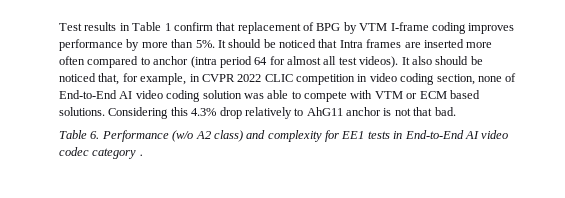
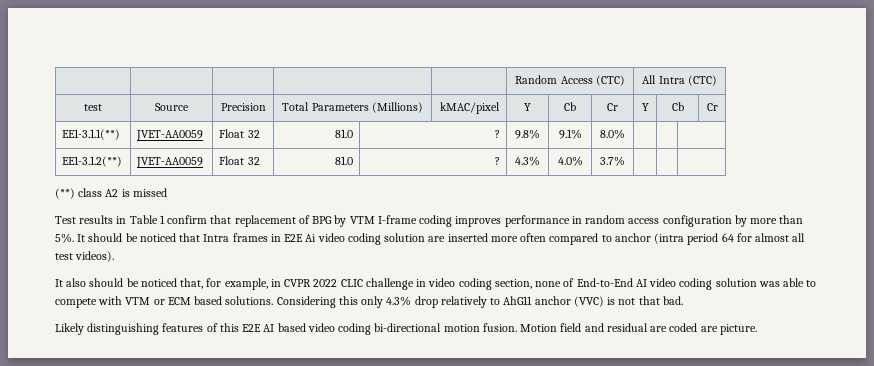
+ | | | | | Random Access (CTC) | All Intra (CTC)
+ test | Source | Precision | Total Parameters (Millions) | kMAC/pixel | Y | Cb | Cr | Y | Cb | Cr
+ EE1-3.1.1(**) | JVET-AA0059 | Float 32 | 81.0 | ? | 9.8% | 9.1% | 8.0% | | |
+ EE1-3.1.2(**) | JVET-AA0059 | Float 32 | 81.0 | ? | 4.3% | 4.0% | 3.7% | | |
+ (**) class A2 is missed
- Test results in Table 1 confirm that replacement of BPG by VTM I-frame coding improves performance by more than 5%.
+ Test results in Table 1 confirm that replacement of BPG by VTM I-frame coding improves performance in random access configuration by more than 5%.
- It should be noticed that Intra frames are inserted more often compared to anchor (intra period 64 for almost all test videos). It also should be noticed that, for example, in CVPR 2022 CLIC competition in video coding section, none of End-to-End AI video coding solution was able to compete with VTM or ECM based solutions.
+ It should be noticed that Intra frames in E2E Ai video coding solution are inserted more often compared to anchor (intra period 64 for almost all test videos).
+ It also should be noticed that, for example, in CVPR 2022 CLIC challenge in video coding section, none of End-to-End AI video coding solution was able to compete with VTM or ECM based solutions.
- Considering this 4.3% drop relatively to AhG11 anchor is not that bad.
+ Considering this only 4.3% drop relatively to AhG11 anchor (VVC) is not that bad.
- Table 6. Performance (w/o A2 class) and complexity for EE1 tests in End-to-End AI video codec category .
+ Likely distinguishing features of this E2E AI based video coding bi-directional motion fusion. Motion field and residual are coded are picture.

